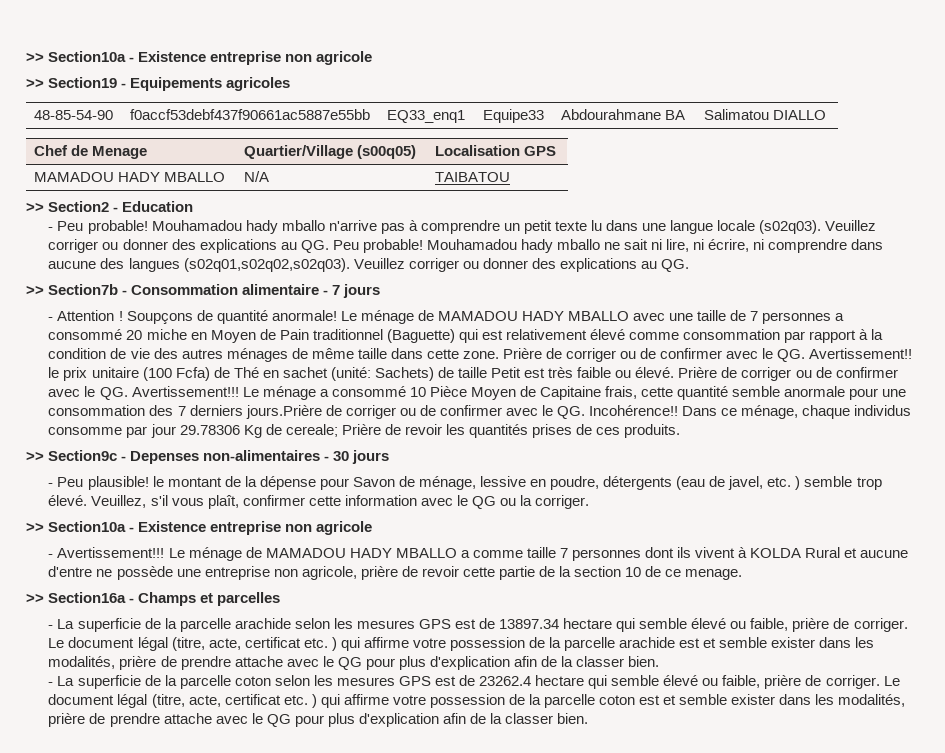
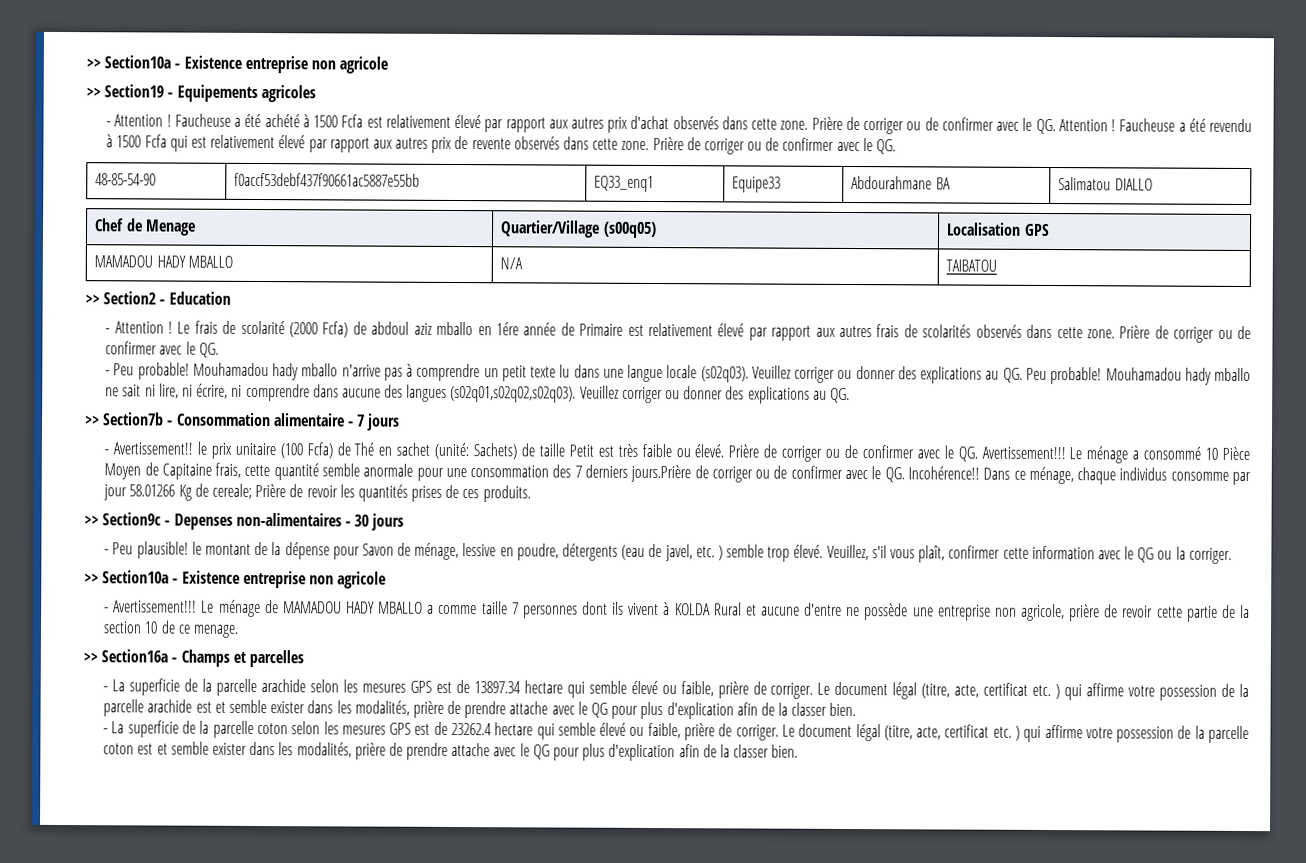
+ - Attention ! Faucheuse a été achété à 1500 Fcfa est relativement élevé par rapport aux autres prix d'achat observés dans cette zone. Prière de corriger ou de confirmer avec le QG. Attention ! Faucheuse a été revendu à 1500 Fcfa qui est relativement élevé par rapport aux autres prix de revente observés dans cette zone. Prière de corriger ou de confirmer avec le QG.
+ - Attention ! Le frais de scolarité (2000 Fcfa) de abdoul aziz mballo en 1ére année de Primaire est relativement élevé par rapport aux autres frais de scolarités observés dans cette zone. Prière de corriger ou de confirmer avec le QG.
- - Attention ! Soupçons de quantité anormale! Le ménage de MAMADOU HADY MBALLO avec une taille de 7 personnes a consommé 20 miche en Moyen de Pain traditionnel (Baguette) qui est relativement élevé comme consommation par rapport à la condition de vie des autres ménages de même taille dans cette zone. Prière de corriger ou de confirmer avec le QG. Avertissement!! le prix unitaire (100 Fcfa) de Thé en sachet (unité: Sachets) de taille Petit est très faible ou élevé.
+ - Avertissement!! le prix unitaire (100 Fcfa) de Thé en sachet (unité: Sachets) de taille Petit est très faible ou élevé.
- Dans ce ménage, chaque individus consomme par jour 29.78306 Kg de cereale; Prière de revoir les quantités prises de ces produits.
+ Dans ce ménage, chaque individus consomme par jour 58.01266 Kg de cereale; Prière de revoir les quantités prises de ces produits.

